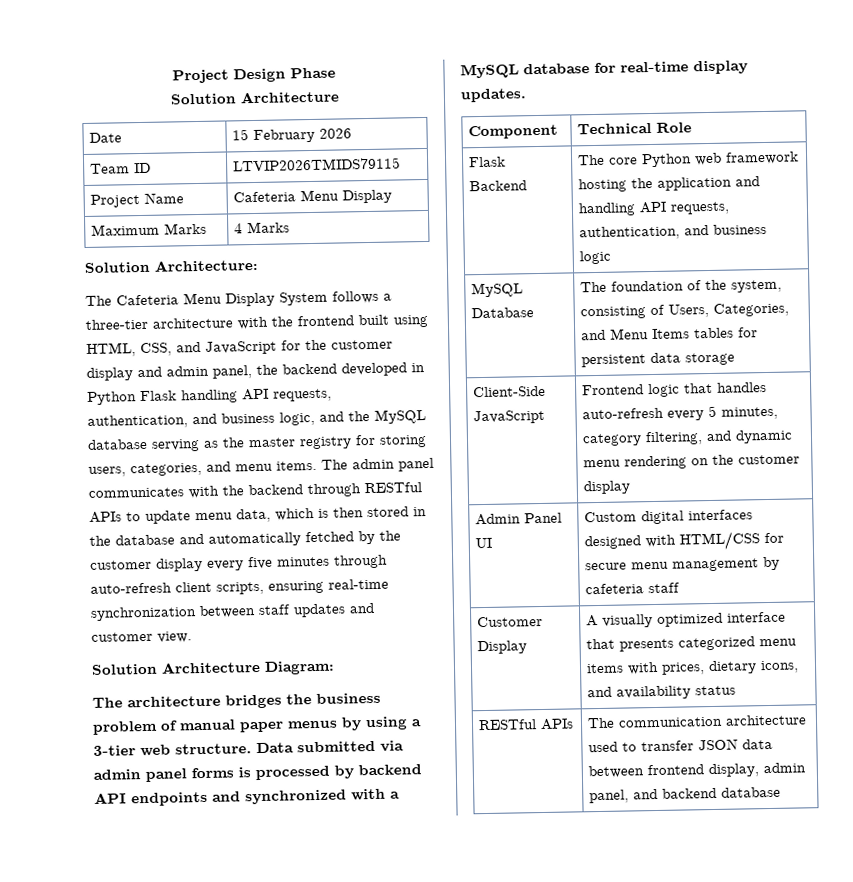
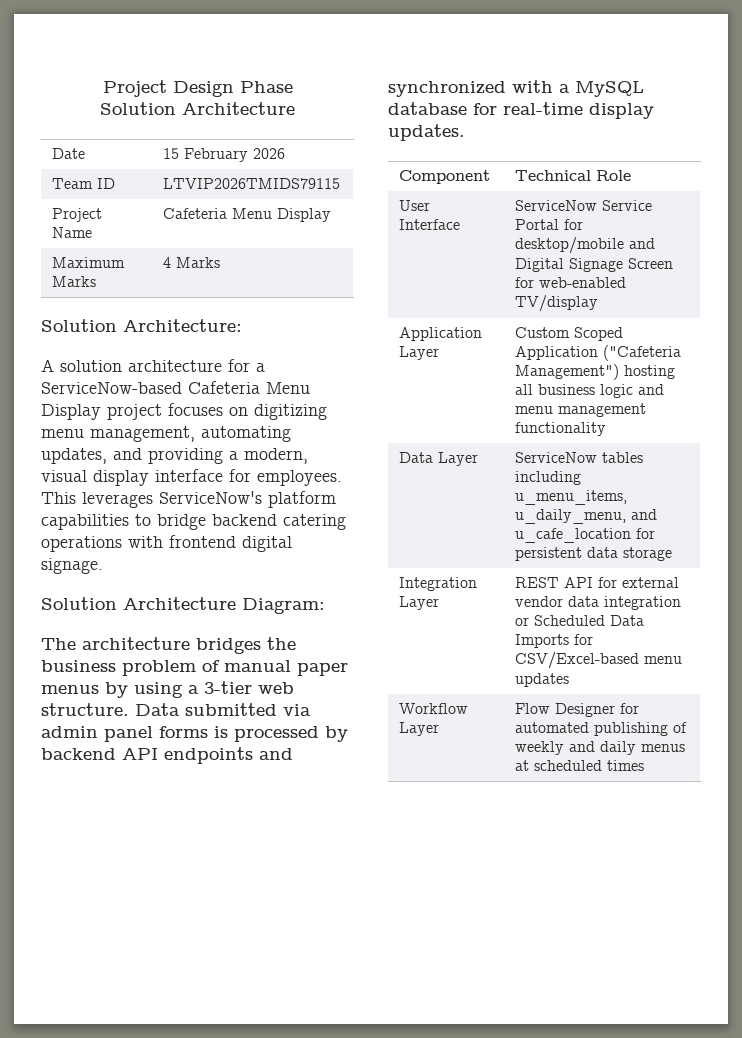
- The Cafeteria Menu Display System follows a three-tier architecture with the frontend built using HTML, CSS, and JavaScript for the customer display and admin panel, the backend developed in Python Flask handling API requests, authentication, and business logic, and the MySQL database serving as the master registry for storing users, categories, and menu items. The admin panel communicates with the backend through RESTful APIs to update menu data, which is then stored in the database and automatically fetched by the customer display every five minutes through auto-refresh client scripts, ensuring real-time synchronization between staff updates and customer view.
+ A solution architecture for a ServiceNow-based Cafeteria Menu Display project focuses on digitizing menu management, automating updates, and providing a modern, visual display interface for employees. This leverages ServiceNow's platform capabilities to bridge backend catering operations with frontend digital signage.
- Flask Backend | The core Python web framework hosting the application and handling API requests, authentication, and business logic
- MySQL Database | The foundation of the system, consisting of Users, Categories, and Menu Items tables for persistent data storage
- Client-Side JavaScript | Frontend logic that handles auto-refresh every 5 minutes, category filtering, and dynamic menu rendering on the customer display
- Admin Panel UI | Custom digital interfaces designed with HTML/CSS for secure menu management by cafeteria staff
- Customer Display | A visually optimized interface that presents categorized menu items with prices, dietary icons, and availability status
- RESTful APIs | The communication architecture used to transfer JSON data between frontend display, admin panel, and backend database
+ User Interface | ServiceNow Service Portal for desktop/mobile and Digital Signage Screen for web-enabled TV/display
+ Application Layer | Custom Scoped Application ("Cafeteria Management") hosting all business logic and menu management functionality
+ Data Layer | ServiceNow tables including u_menu_items, u_daily_menu, and u_cafe_location for persistent data storage
+ Integration Layer | REST API for external vendor data integration or Scheduled Data Imports for CSV/Excel-based menu updates
+ Workflow Layer | Flow Designer for automated publishing of weekly and daily menus at scheduled times

